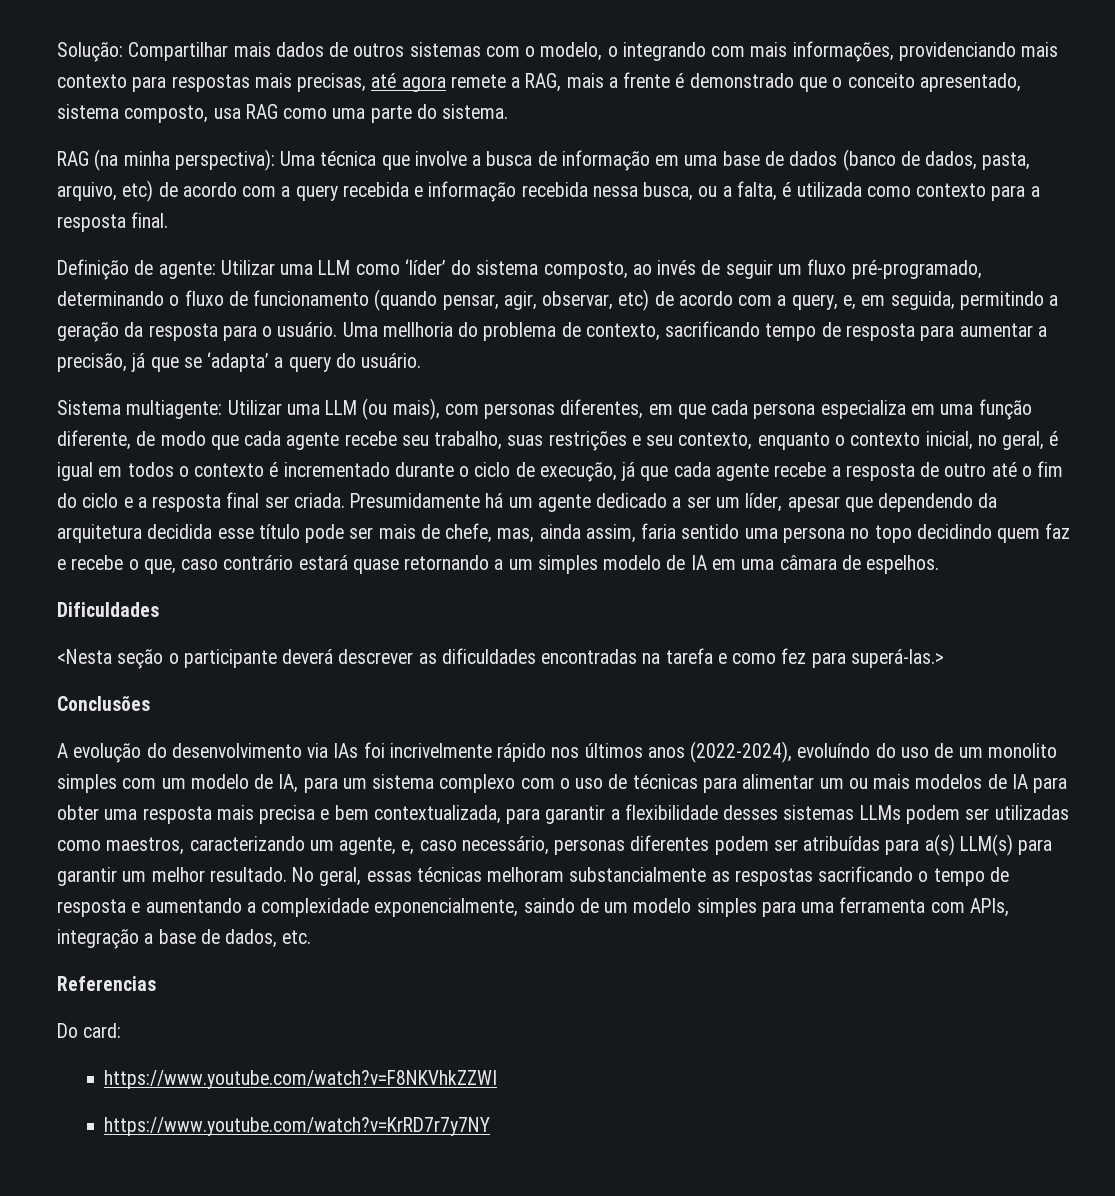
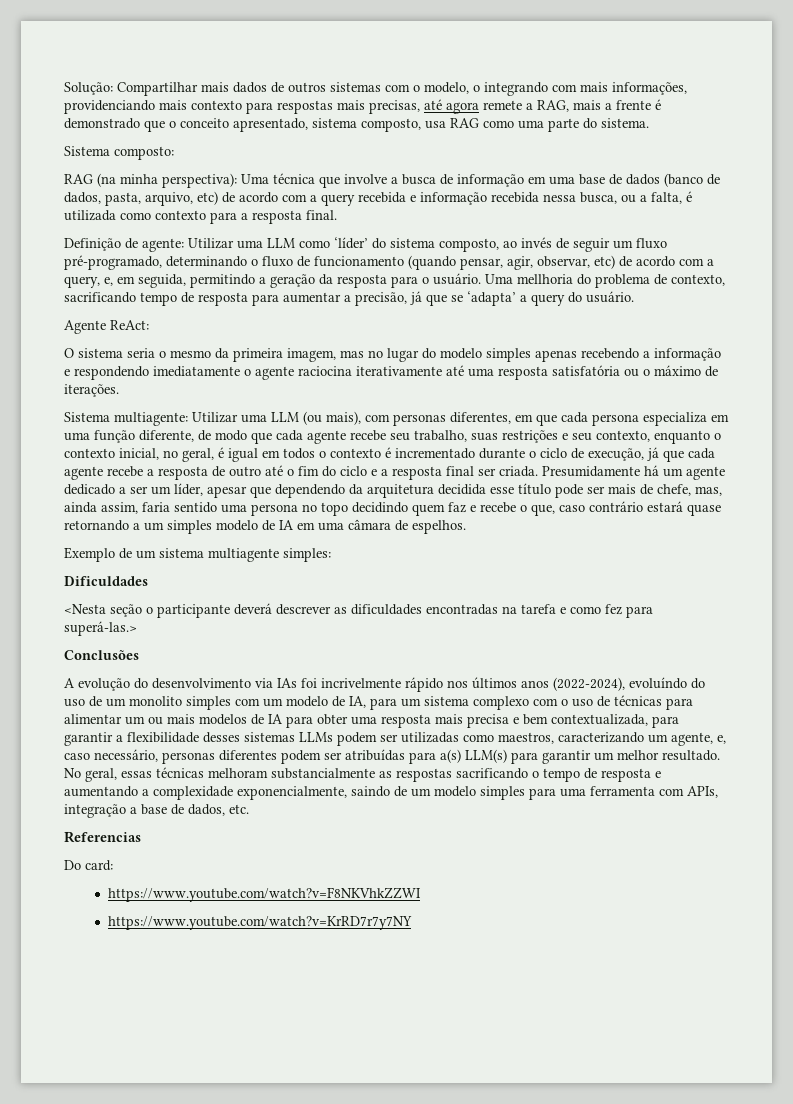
+ Sistema composto:
+ Agente ReAct:
+ O sistema seria o mesmo da primeira imagem, mas no lugar do modelo simples apenas recebendo a informação e respondendo imediatamente o agente raciocina iterativamente até uma resposta satisfatória ou o máximo de iterações.
+ Exemplo de um sistema multiagente simples:

